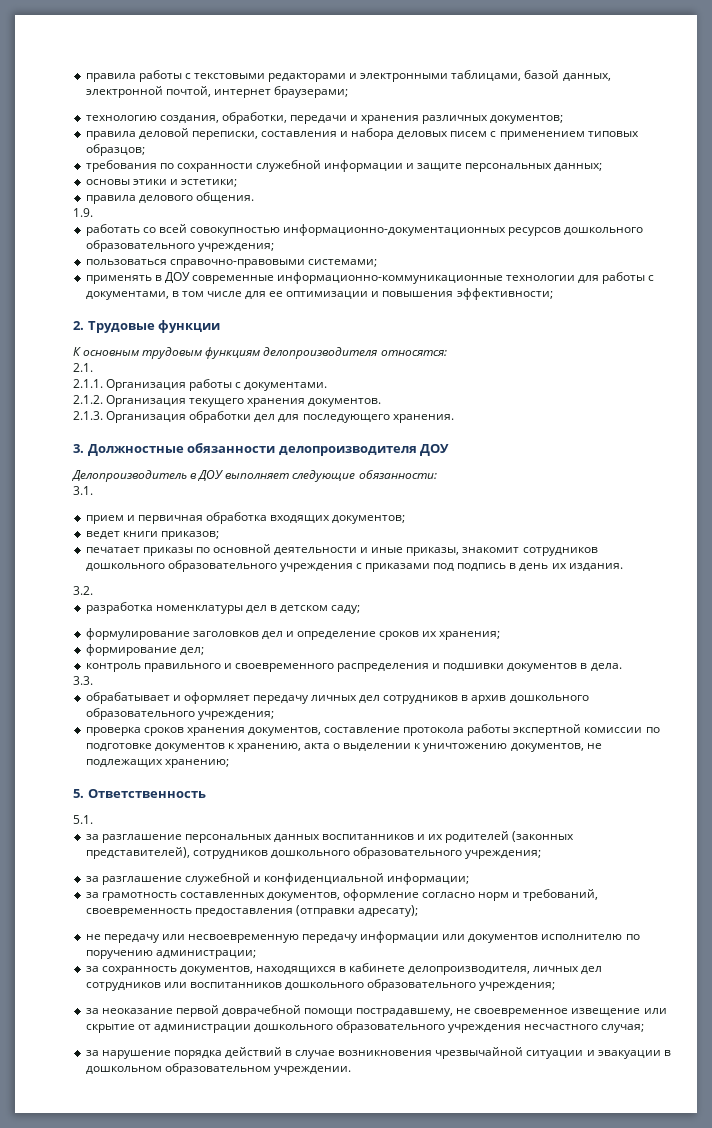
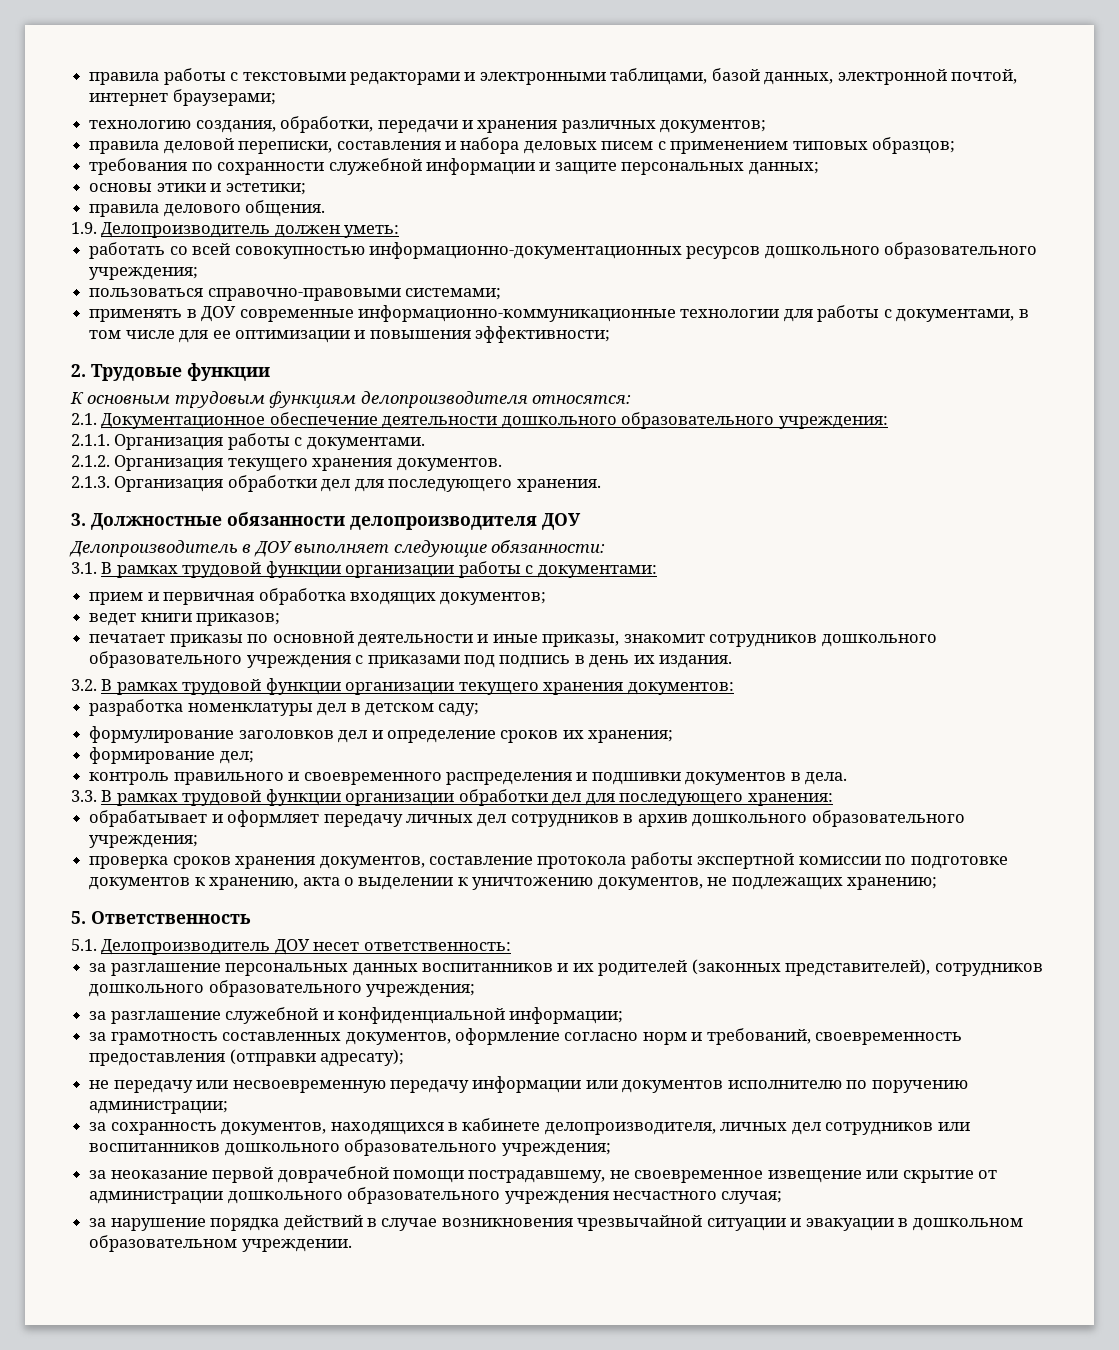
- 1.9.
+ 1.9. Делопроизводитель должен уметь:
- 2.1.
+ 2.1. Документационное обеспечение деятельности дошкольного образовательного учреждения:
- 3.1.
+ 3.1. В рамках трудовой функции организации работы с документами:
- 3.2.
+ 3.2. В рамках трудовой функции организации текущего хранения документов:
- 3.3.
+ 3.3. В рамках трудовой функции организации обработки дел для последующего хранения:
- 5.1.
+ 5.1. Делопроизводитель ДОУ несет ответственность:

